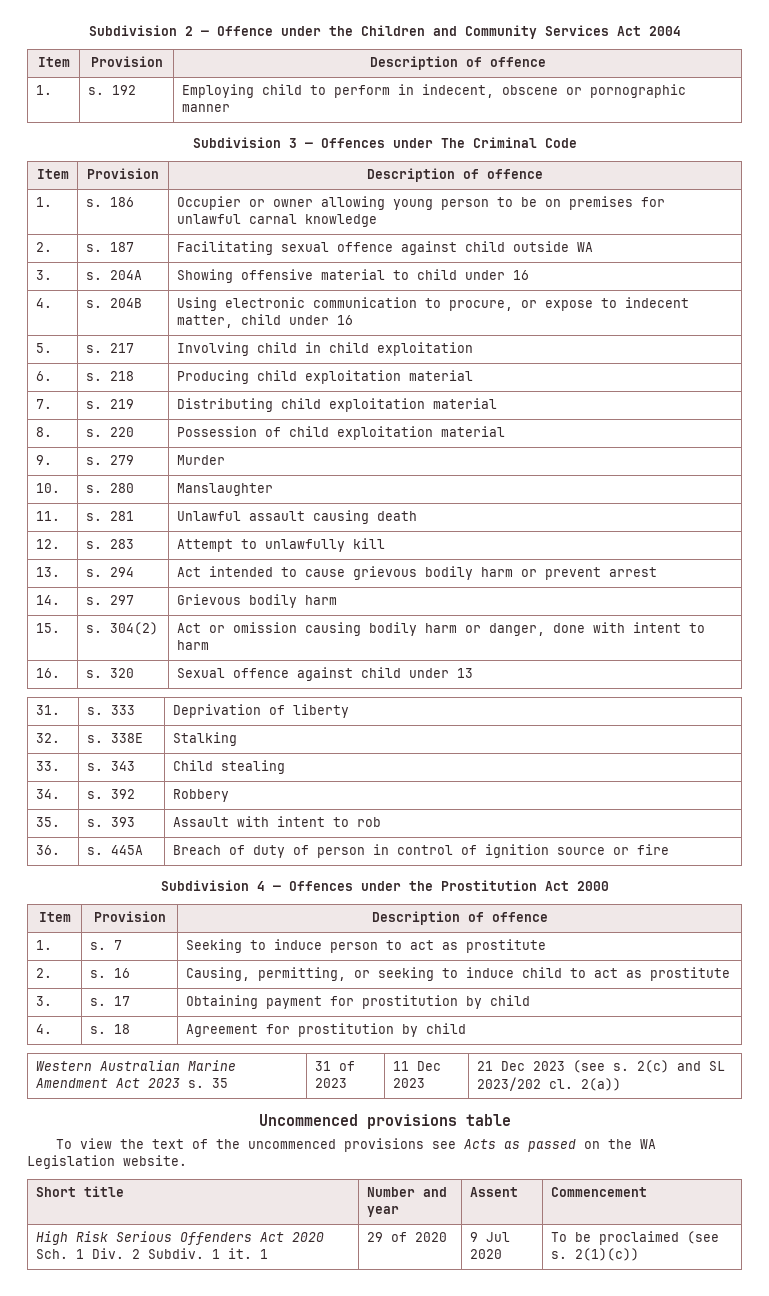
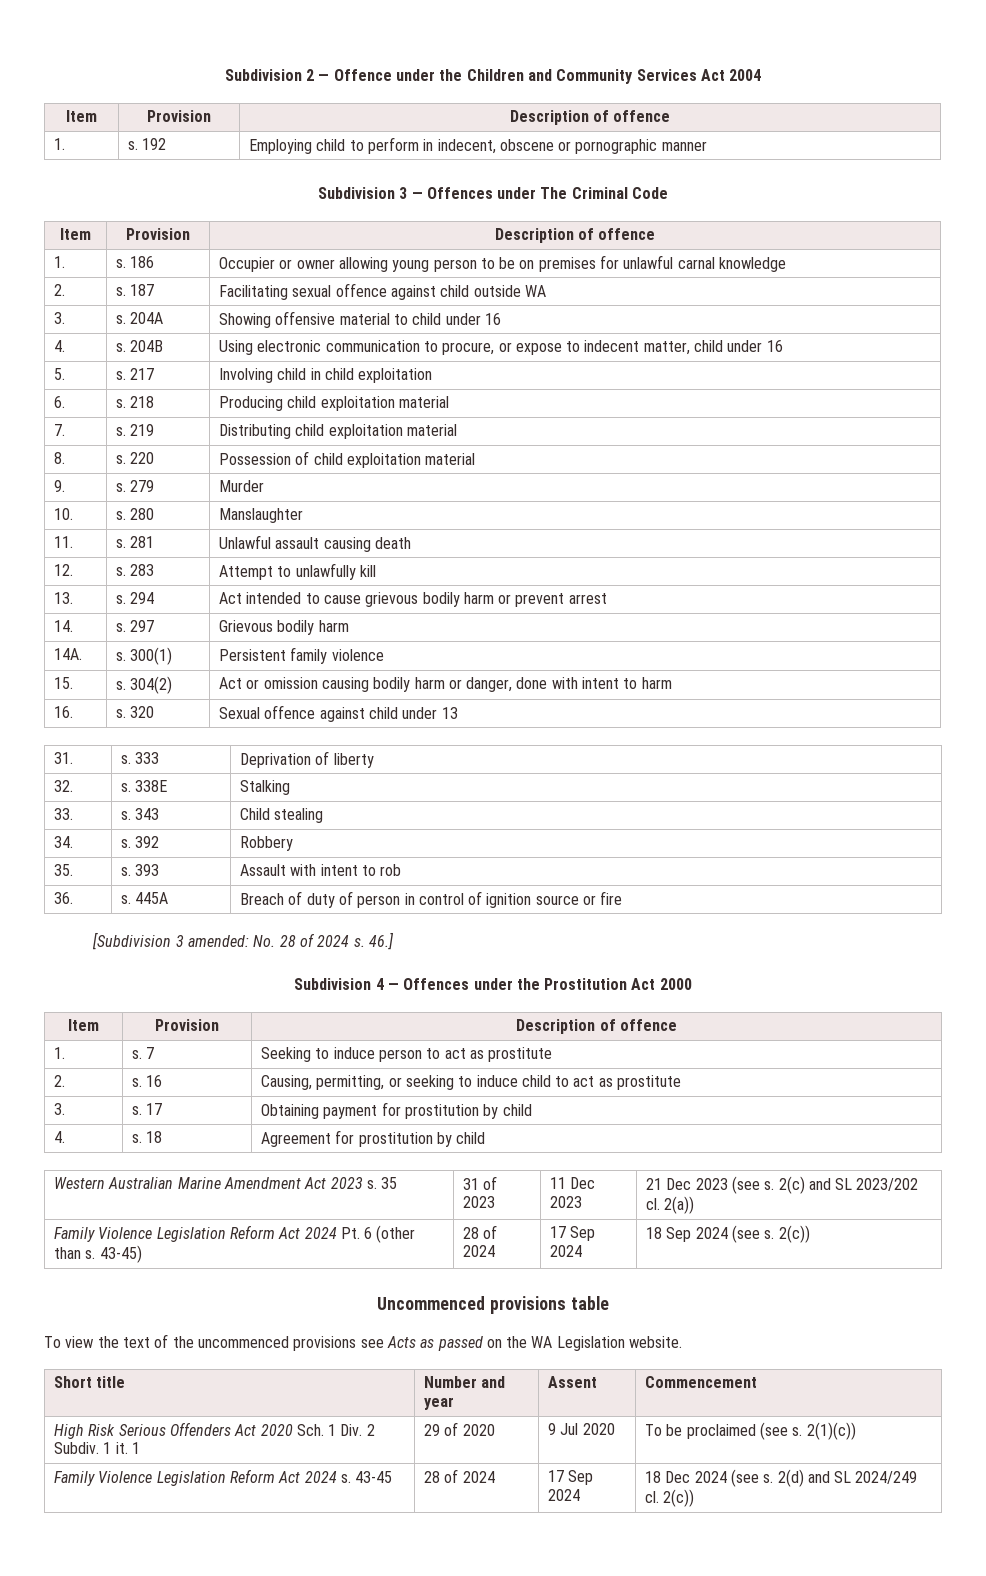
+ 14A. | s. 300(1) | Persistent family violence
+ [Subdivision 3 amended: No. 28 of 2024 s. 46.]
+ Family Violence Legislation Reform Act 2024 Pt. 6 (other than s. 43-45) | 28 of 2024 | 17 Sep 2024 | 18 Sep 2024 (see s. 2(c))
+ Family Violence Legislation Reform Act 2024 s. 43-45 | 28 of 2024 | 17 Sep 2024 | 18 Dec 2024 (see s. 2(d) and SL 2024/249 cl. 2(c))

